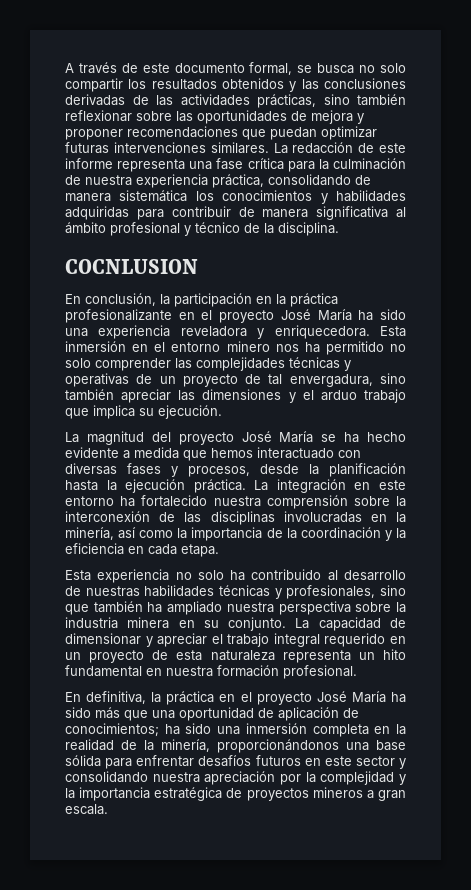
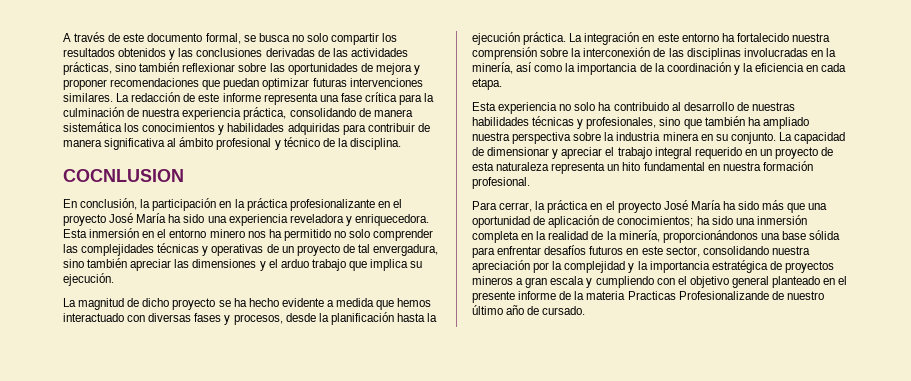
- La magnitud del proyecto José María se ha hecho evidente a medida que hemos interactuado con diversas fases y procesos, desde la planificación hasta la ejecución práctica.
+ La magnitud de dicho proyecto se ha hecho evidente a medida que hemos interactuado con diversas fases y procesos, desde la planificación hasta la ejecución práctica.
- En definitiva, la práctica en el proyecto José María ha sido más que una oportunidad de aplicación de conocimientos; ha sido una inmersión completa en la realidad de la minería, proporcionándonos una base sólida para enfrentar desafíos futuros en este sector y consolidando nuestra apreciación por la complejidad y la importancia estratégica de proyectos mineros a gran escala.
+ Para cerrar, la práctica en el proyecto José María ha sido más que una oportunidad de aplicación de conocimientos; ha sido una inmersión completa en la realidad de la minería, proporcionándonos una base sólida para enfrentar desafíos futuros en este sector, consolidando nuestra apreciación por la complejidad y la importancia estratégica de proyectos mineros a gran escala y cumpliendo con el objetivo general planteado en el presente informe de la materia Practicas Profesionalizande de nuestro último año de cursado.

